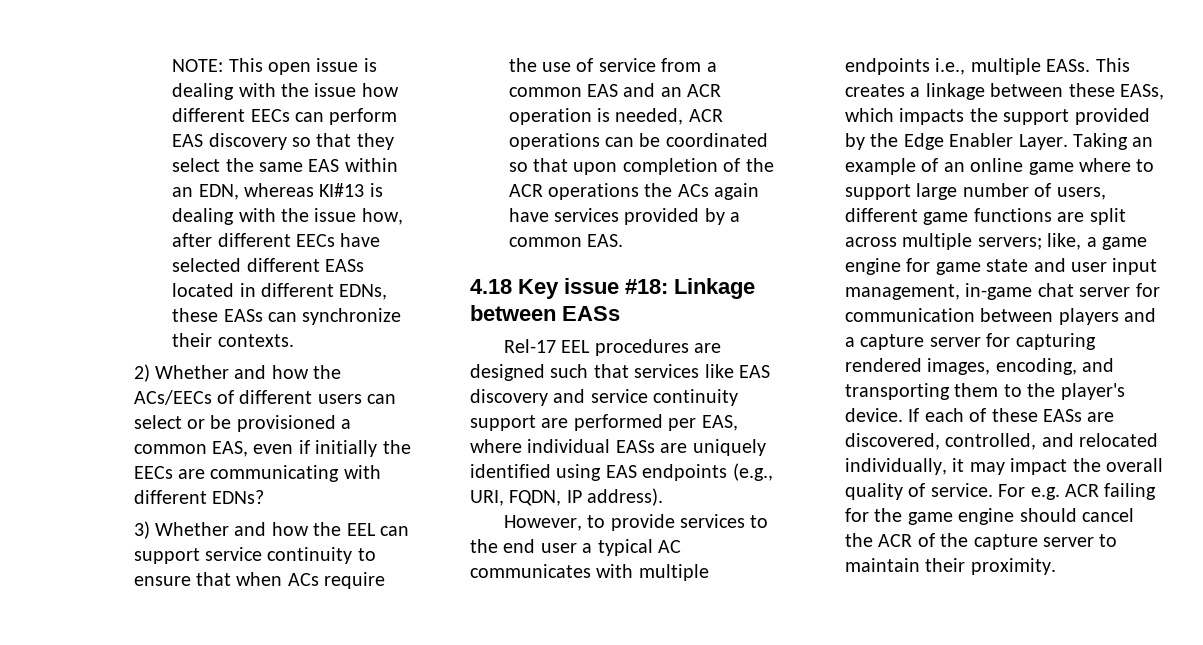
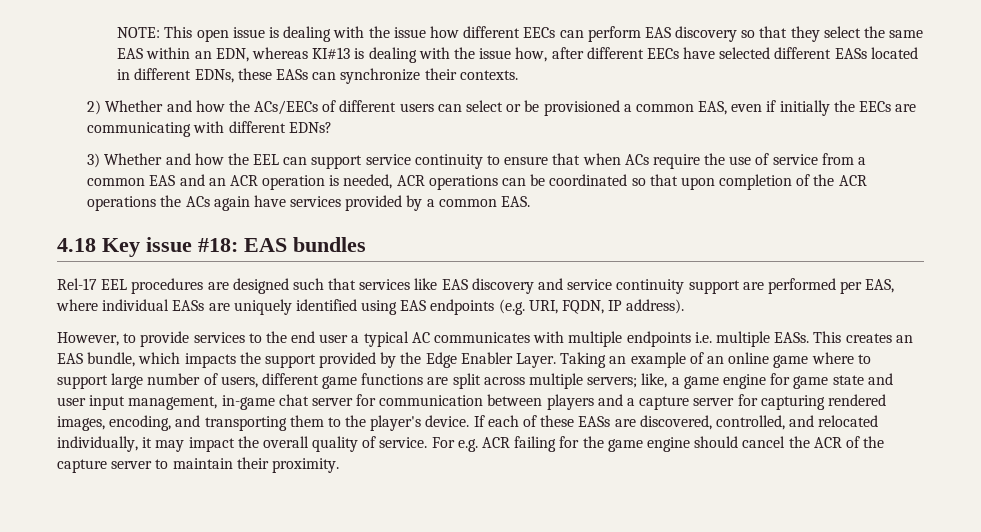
- 4.18 Key issue #18: Linkage between EASs
+ 4.18 Key issue #18: EAS bundles
- Rel-17 EEL procedures are designed such that services like EAS discovery and service continuity support are performed per EAS, where individual EASs are uniquely identified using EAS endpoints (e.g., URI, FQDN, IP address).
+ Rel-17 EEL procedures are designed such that services like EAS discovery and service continuity support are performed per EAS, where individual EASs are uniquely identified using EAS endpoints (e.g. URI, FQDN, IP address).
- However, to provide services to the end user a typical AC communicates with multiple endpoints i.e., multiple EASs.
+ However, to provide services to the end user a typical AC communicates with multiple endpoints i.e. multiple EASs.
- This creates a linkage between these EASs, which impacts the support provided by the Edge Enabler Layer.
+ This creates an EAS bundle, which impacts the support provided by the Edge Enabler Layer.

